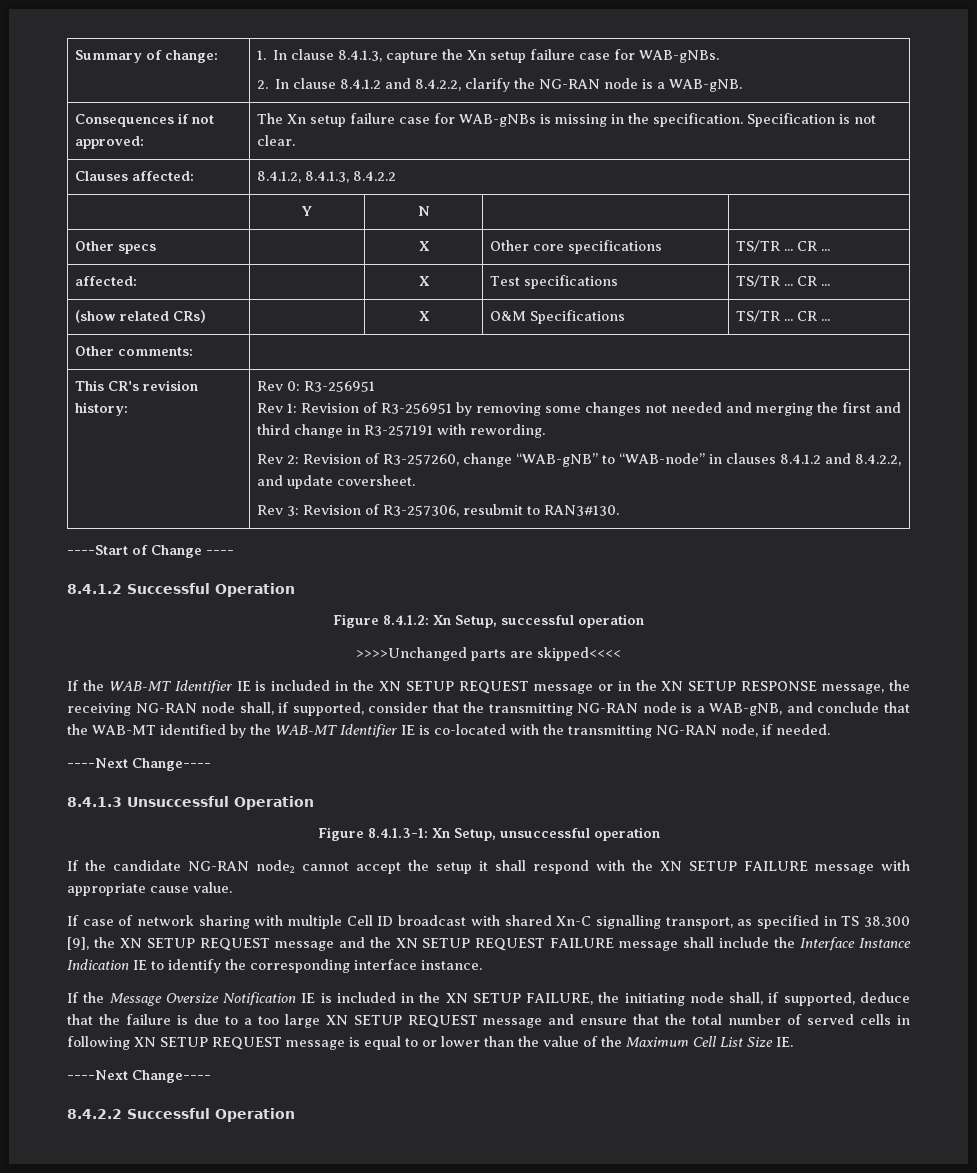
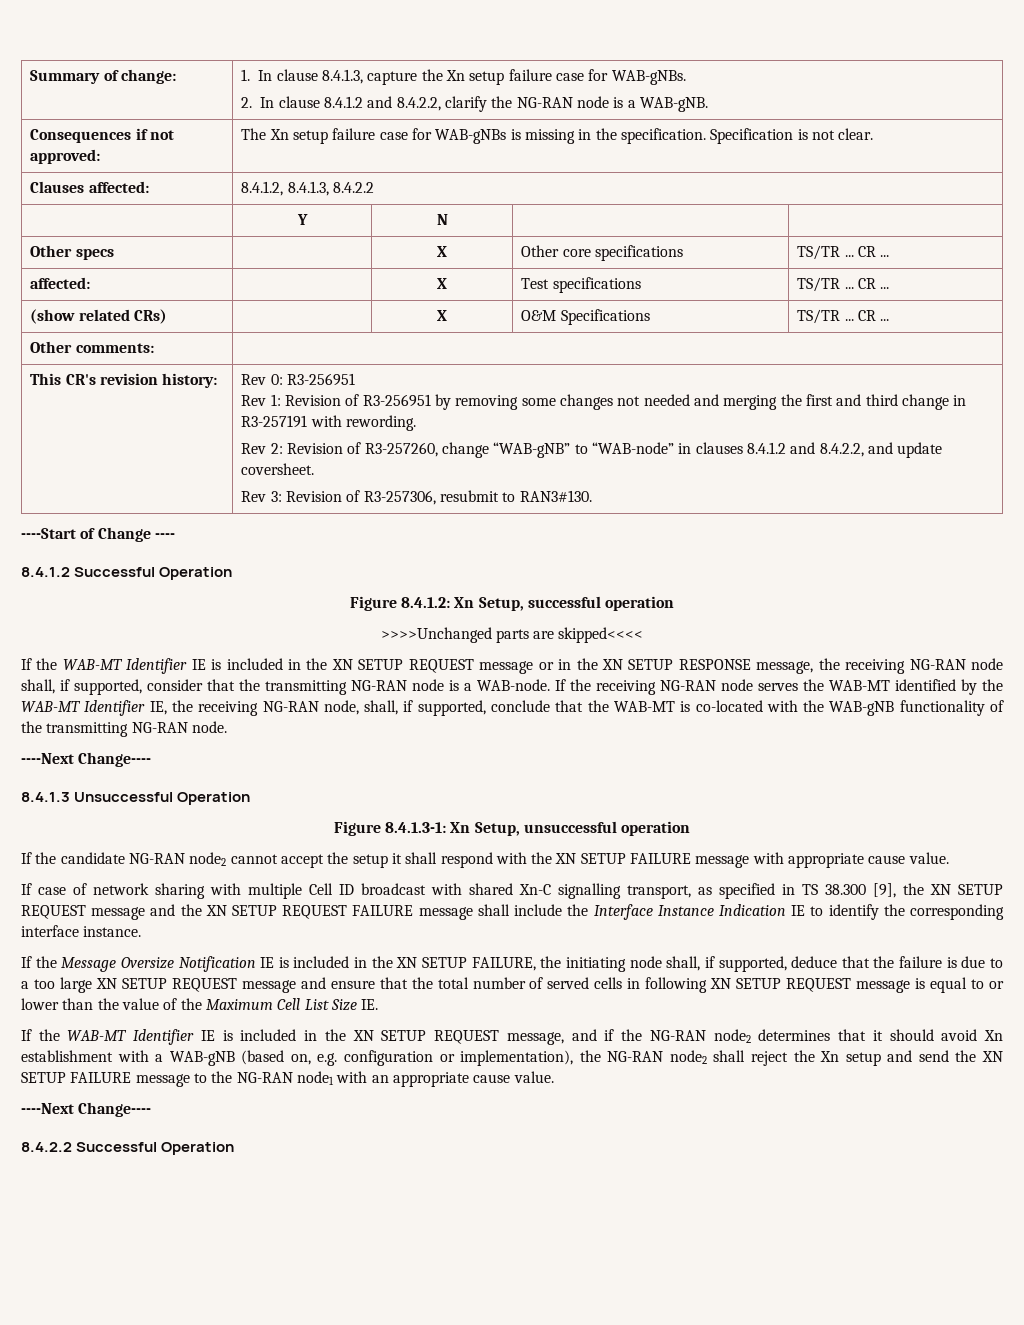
- If the WAB-MT Identifier IE is included in the XN SETUP REQUEST message or in the XN SETUP RESPONSE message, the receiving NG-RAN node shall, if supported, consider that the transmitting NG-RAN node is a WAB-gNB, and conclude that the WAB-MT identified by the WAB-MT Identifier IE is co-located with the transmitting NG-RAN node, if needed.
+ If the WAB-MT Identifier IE is included in the XN SETUP REQUEST message or in the XN SETUP RESPONSE message, the receiving NG-RAN node shall, if supported, consider that the transmitting NG-RAN node is a WAB-node. If the receiving NG-RAN node serves the WAB-MT identified by the WAB-MT Identifier IE, the receiving NG-RAN node, shall, if supported, conclude that the WAB-MT is co-located with the WAB-gNB functionality of the transmitting NG-RAN node.
+ If the WAB-MT Identifier IE is included in the XN SETUP REQUEST message, and if the NG-RAN node2 determines that it should avoid Xn establishment with a WAB-gNB (based on, e.g. configuration or implementation), the NG-RAN node2 shall reject the Xn setup and send the XN SETUP FAILURE message to the NG-RAN node1 with an appropriate cause value.

